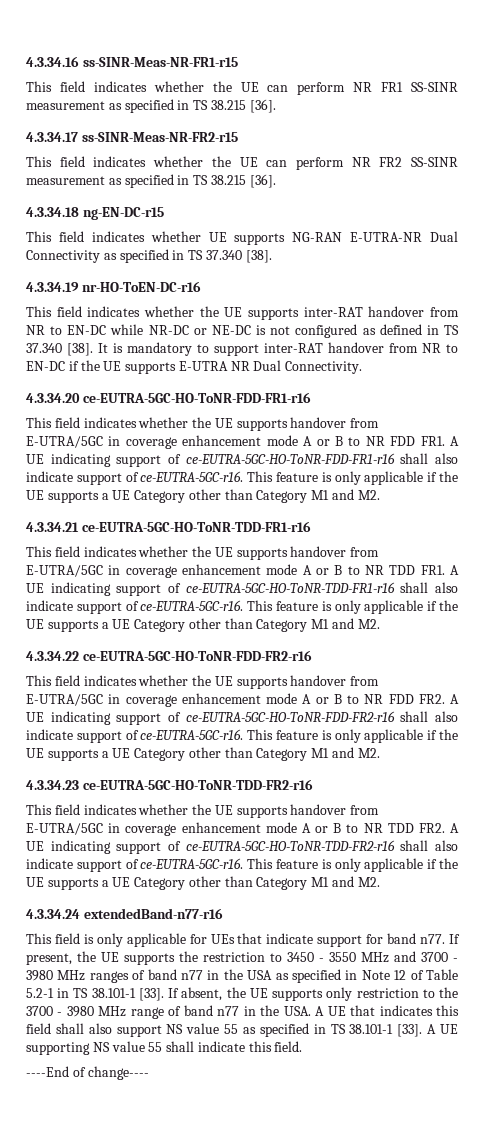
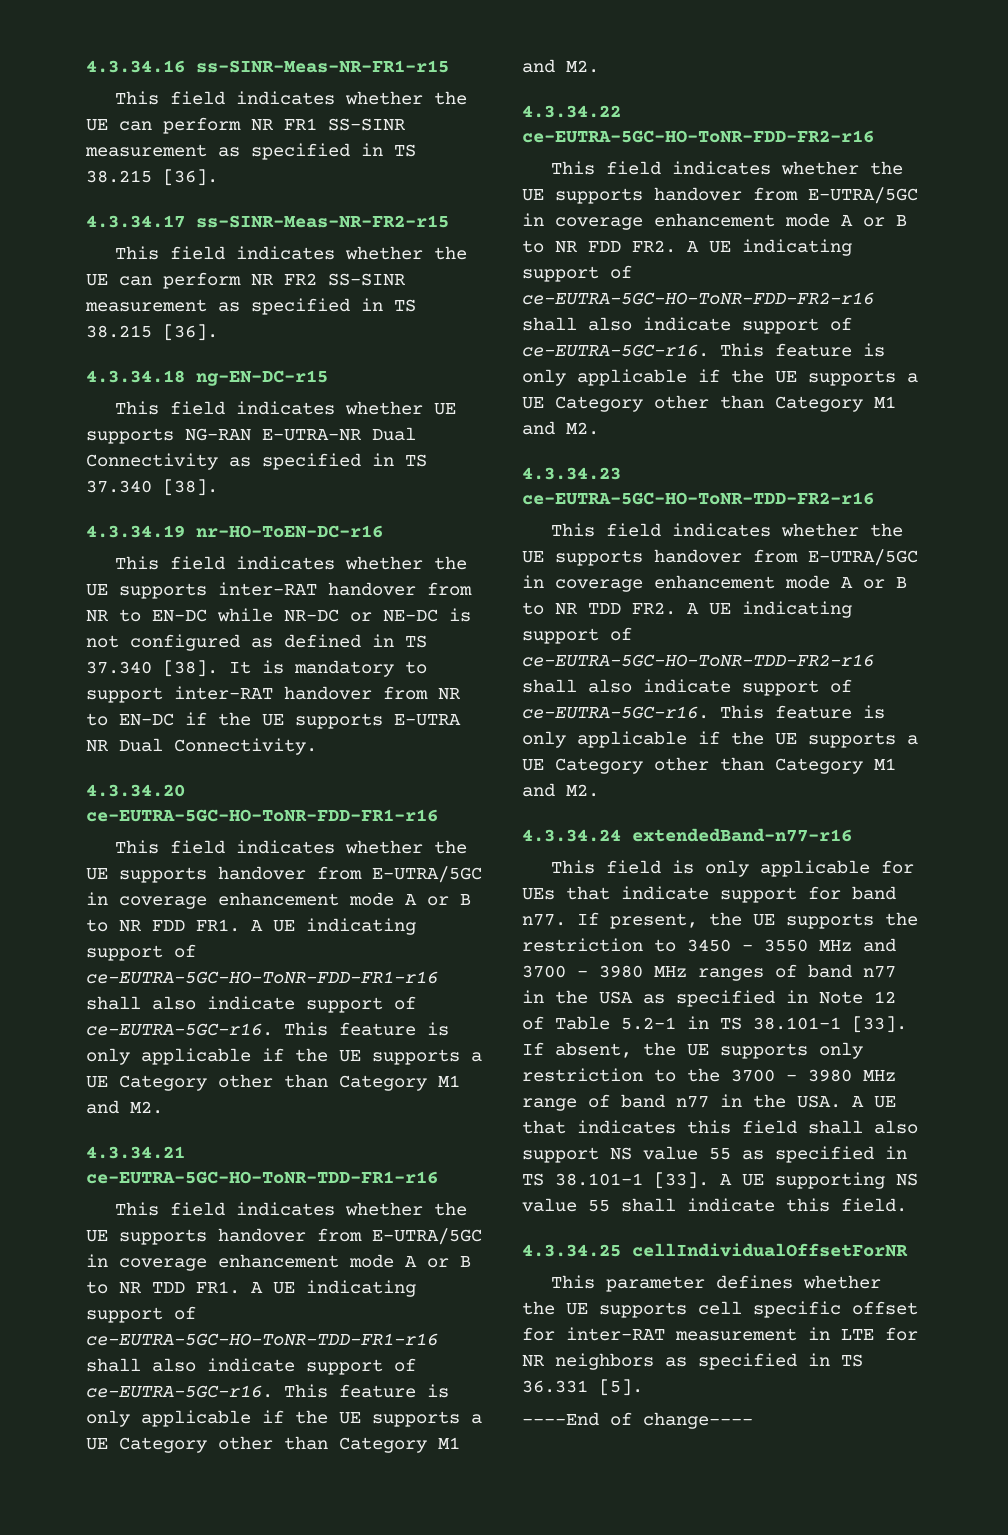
+ 4.3.34.25 cellIndividualOffsetForNR
+ This parameter defines whether the UE supports cell specific offset for inter-RAT measurement in LTE for NR neighbors as specified in TS 36.331 [5].

